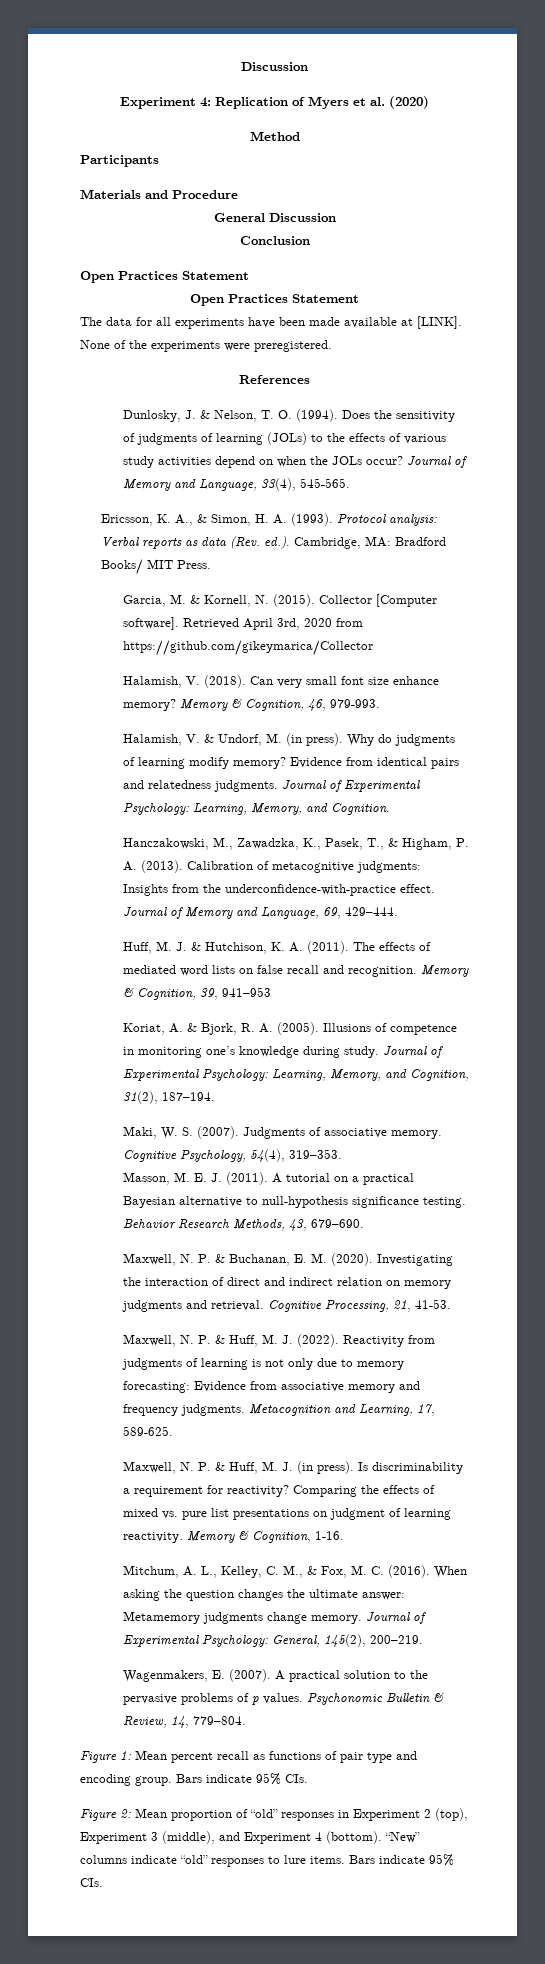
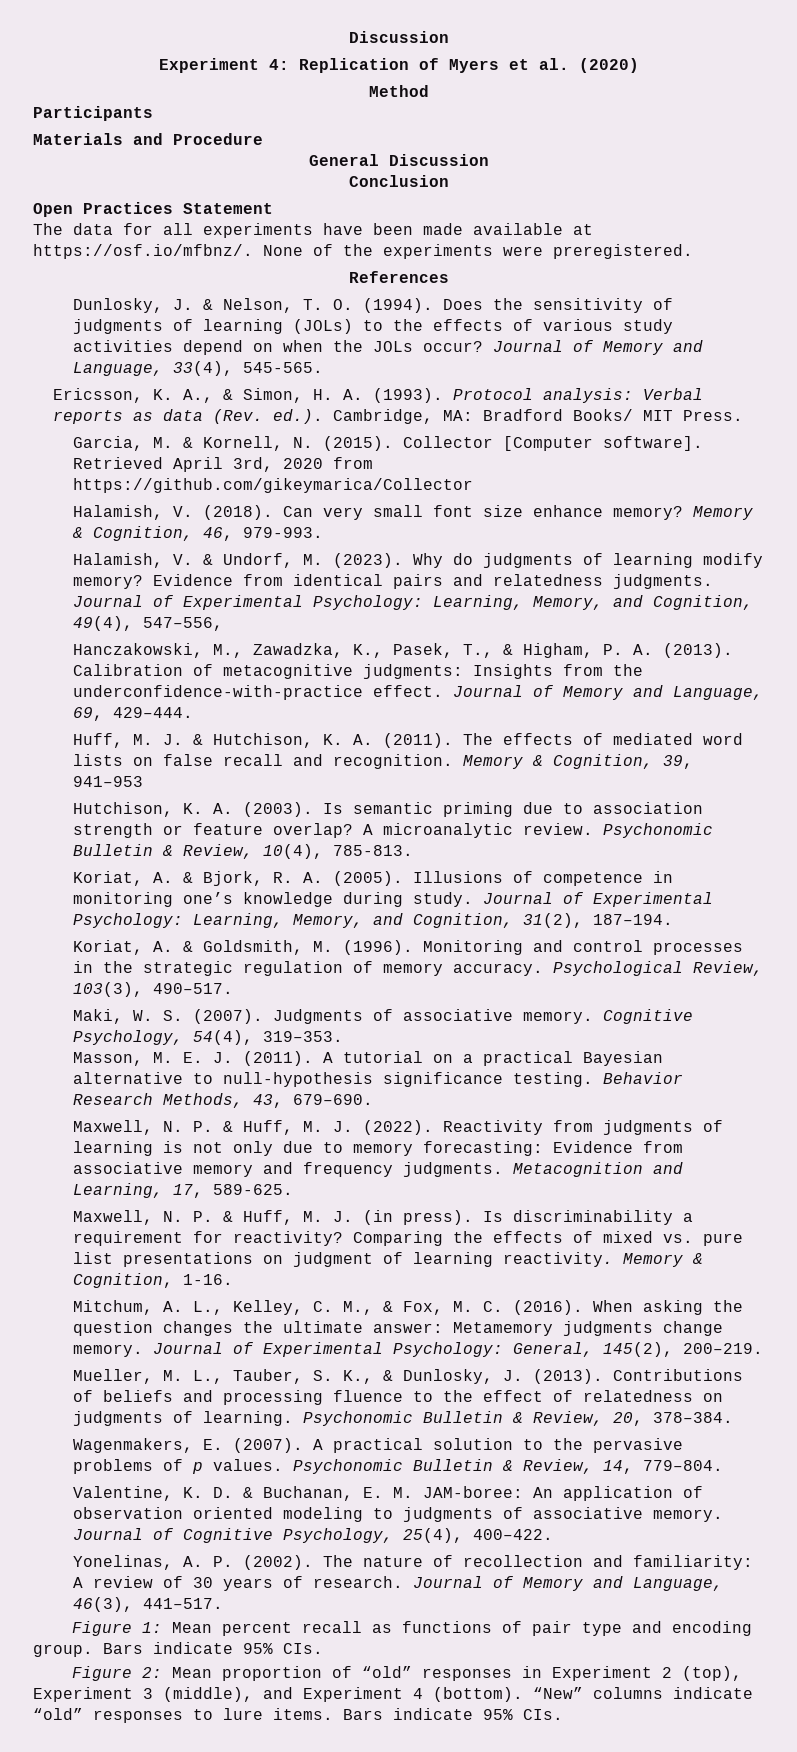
  Conclusion
- Open Practices Statement
- The data for all experiments have been made available at [LINK]. None of the experiments were preregistered.
+ The data for all experiments have been made available at https://osf.io/mfbnz/. None of the experiments were preregistered.
- Halamish, V. & Undorf, M. (in press).
+ Halamish, V. & Undorf, M. (2023).
- Journal of Experimental Psychology: Learning, Memory, and Cognition.
+ Journal of Experimental Psychology: Learning, Memory, and Cognition, 49(4), 547–556,
+ Hutchison, K. A. (2003). Is semantic priming due to association strength or feature overlap? A microanalytic review. Psychonomic Bulletin & Review, 10(4), 785-813.
+ Koriat, A. & Goldsmith, M. (1996). Monitoring and control processes in the strategic regulation of memory accuracy. Psychological Review, 103(3), 490–517.
- Maxwell, N. P. & Buchanan, E. M. (2020). Investigating the interaction of direct and indirect relation on memory judgments and retrieval. Cognitive Processing, 21, 41-53.
+ Mueller, M. L., Tauber, S. K., & Dunlosky, J. (2013). Contributions of beliefs and processing fluence to the effect of relatedness on judgments of learning. Psychonomic Bulletin & Review, 20, 378–384.
+ Valentine, K. D. & Buchanan, E. M. JAM-boree: An application of observation oriented modeling to judgments of associative memory. Journal of Cognitive Psychology, 25(4), 400–422.
+ Yonelinas, A. P. (2002). The nature of recollection and familiarity: A review of 30 years of research. Journal of Memory and Language, 46(3), 441–517.

